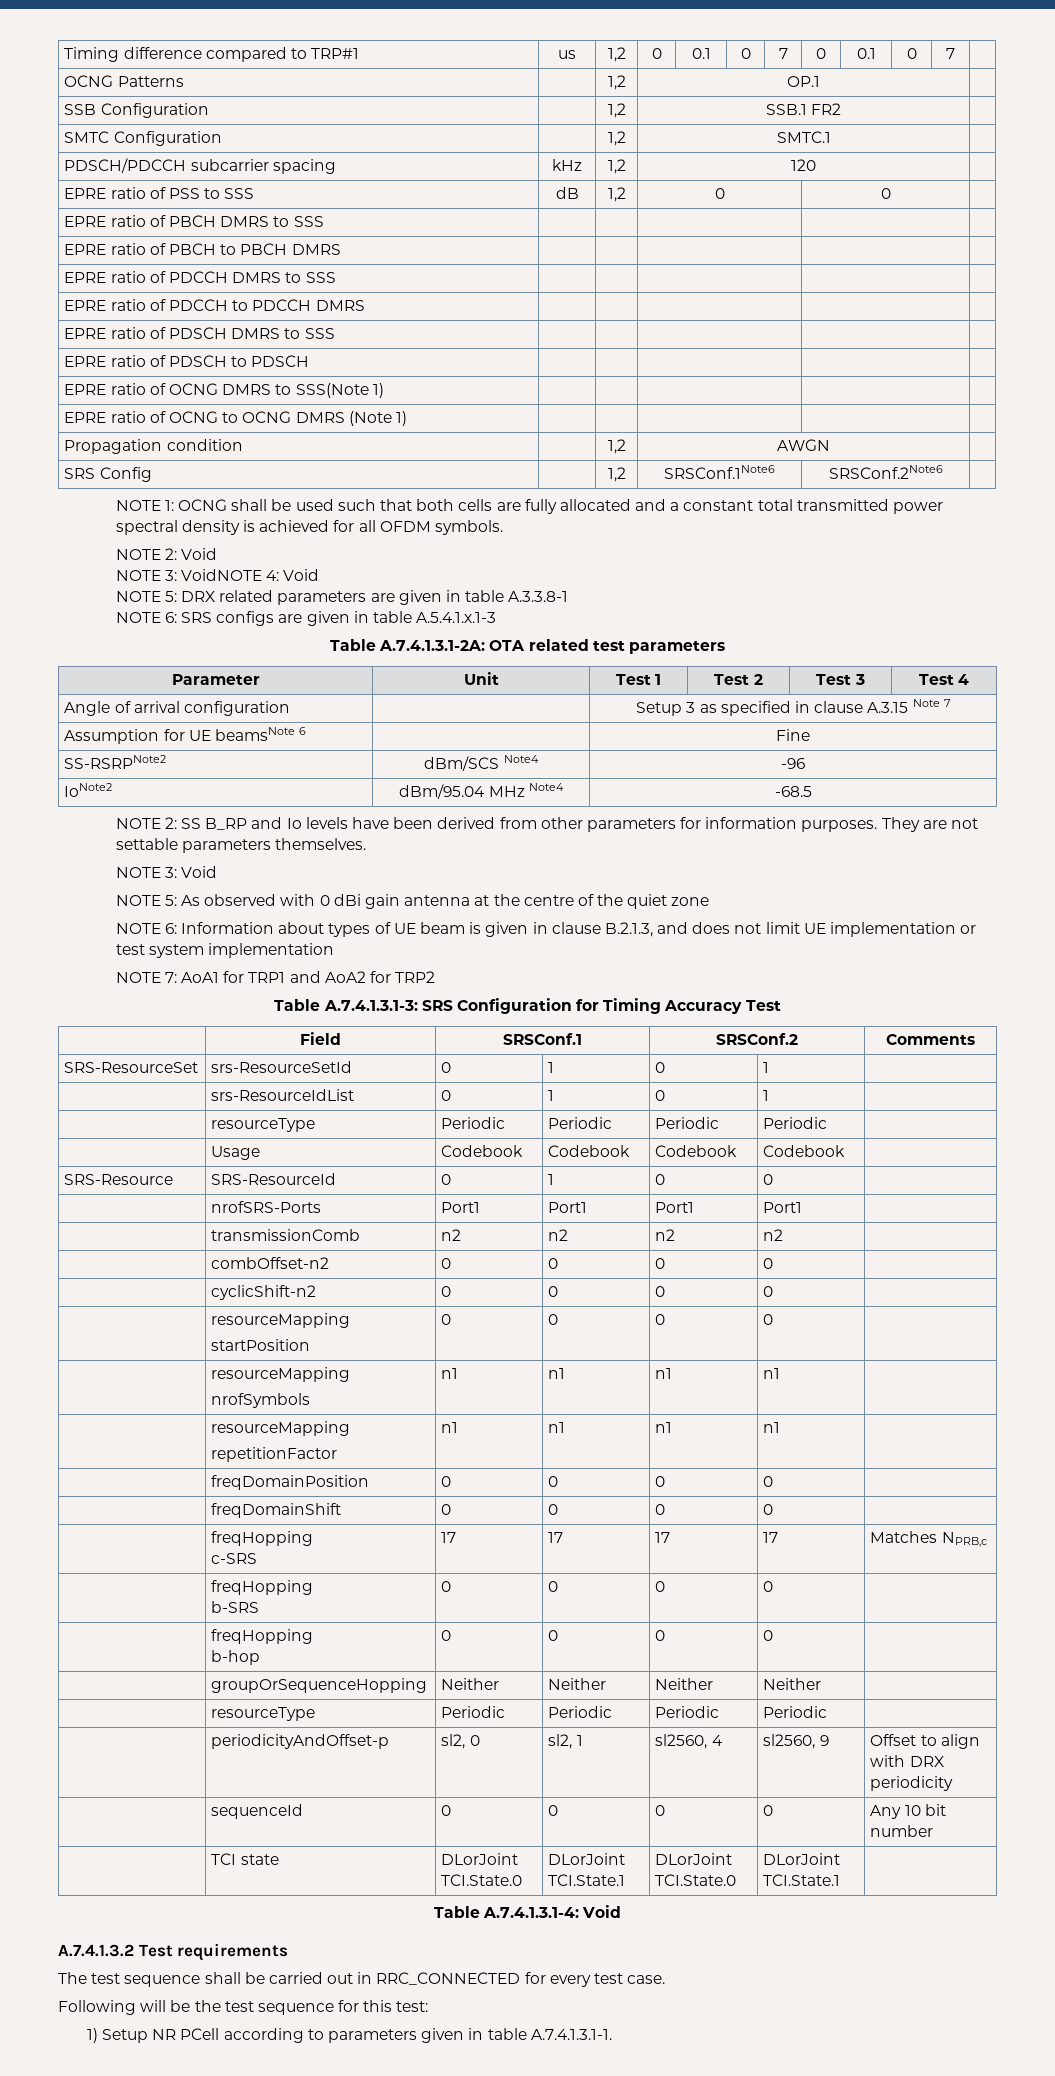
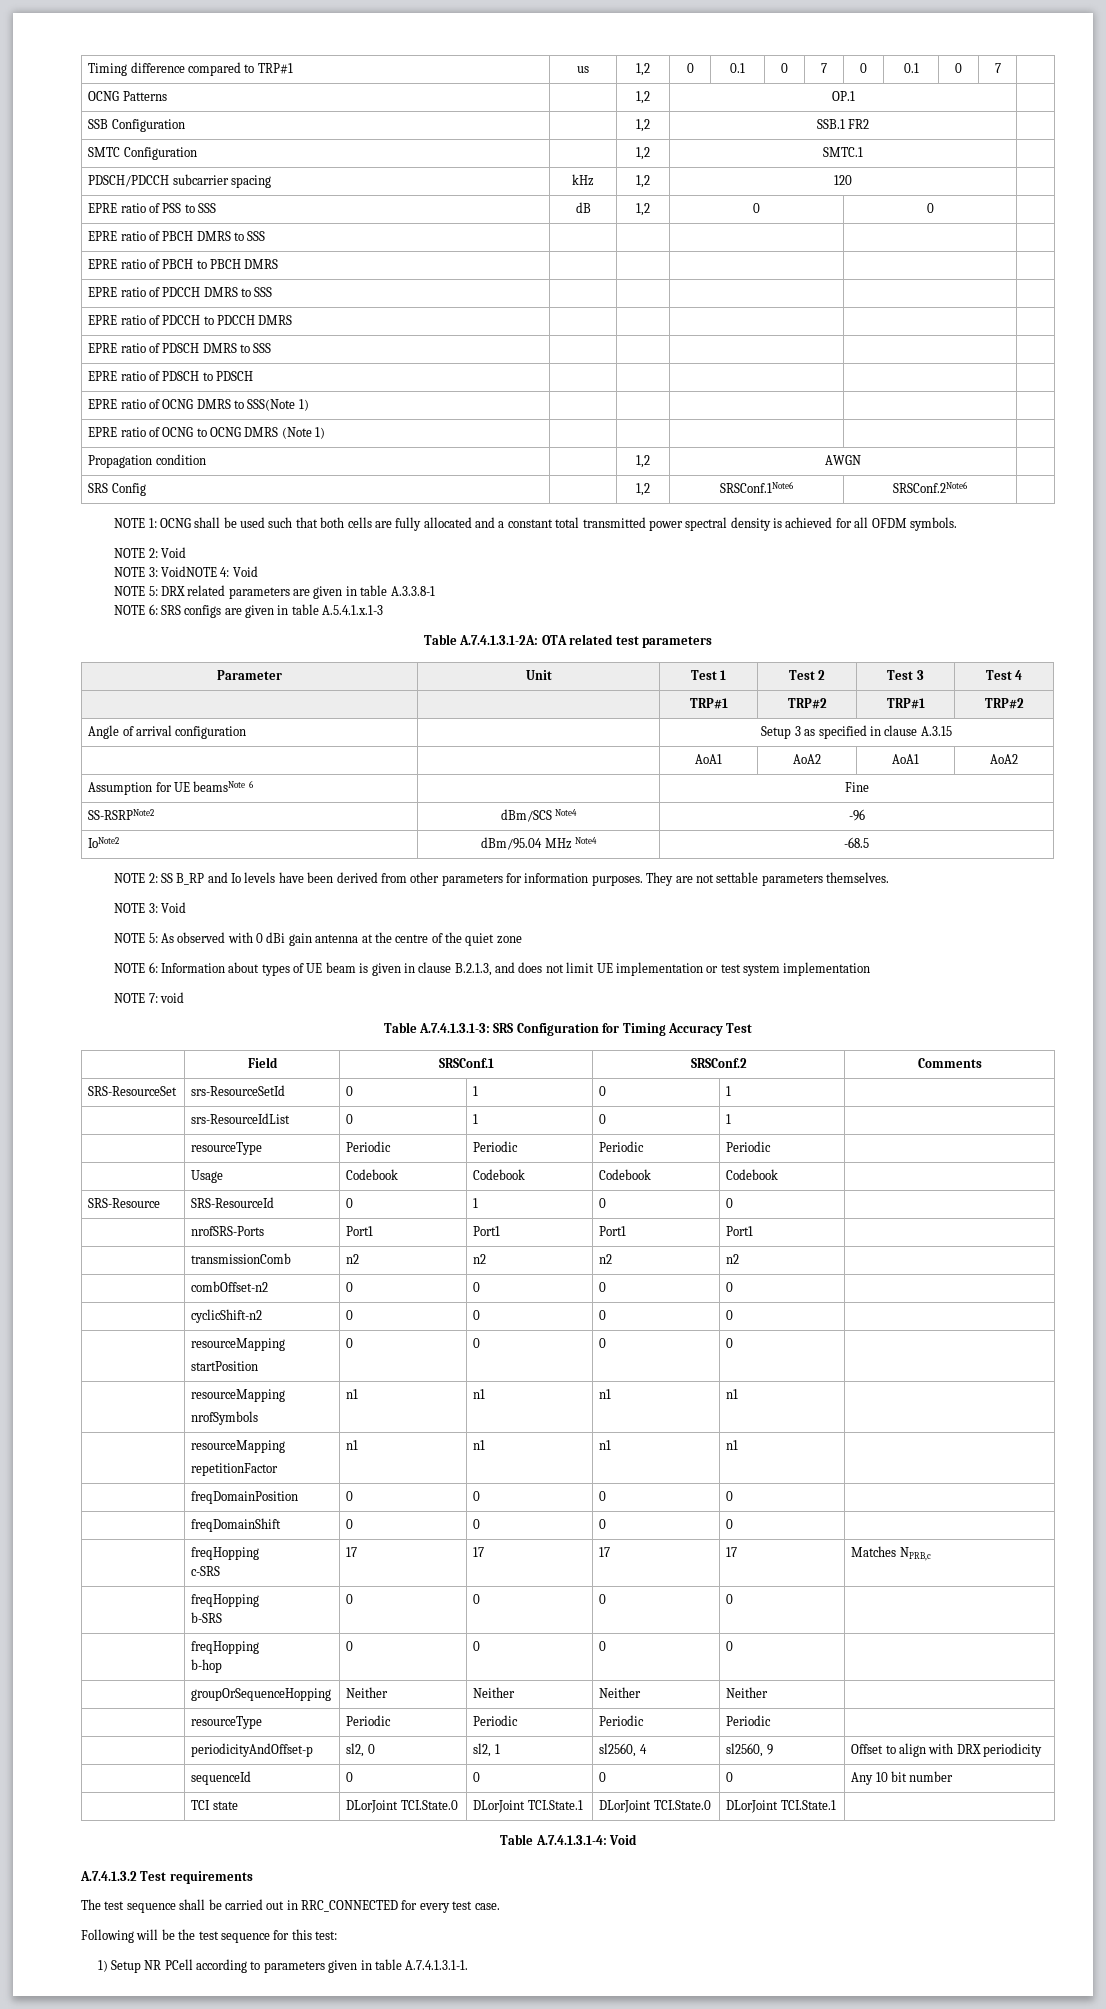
+ | | TRP#1 | TRP#2 | TRP#1 | TRP#2
- Angle of arrival configuration | | Setup 3 as specified in clause A.3.15 Note 7
+ Angle of arrival configuration | | Setup 3 as specified in clause A.3.15
+ | | AoA1 | AoA2 | AoA1 | AoA2
- NOTE 7: AoA1 for TRP1 and AoA2 for TRP2
+ NOTE 7: void

